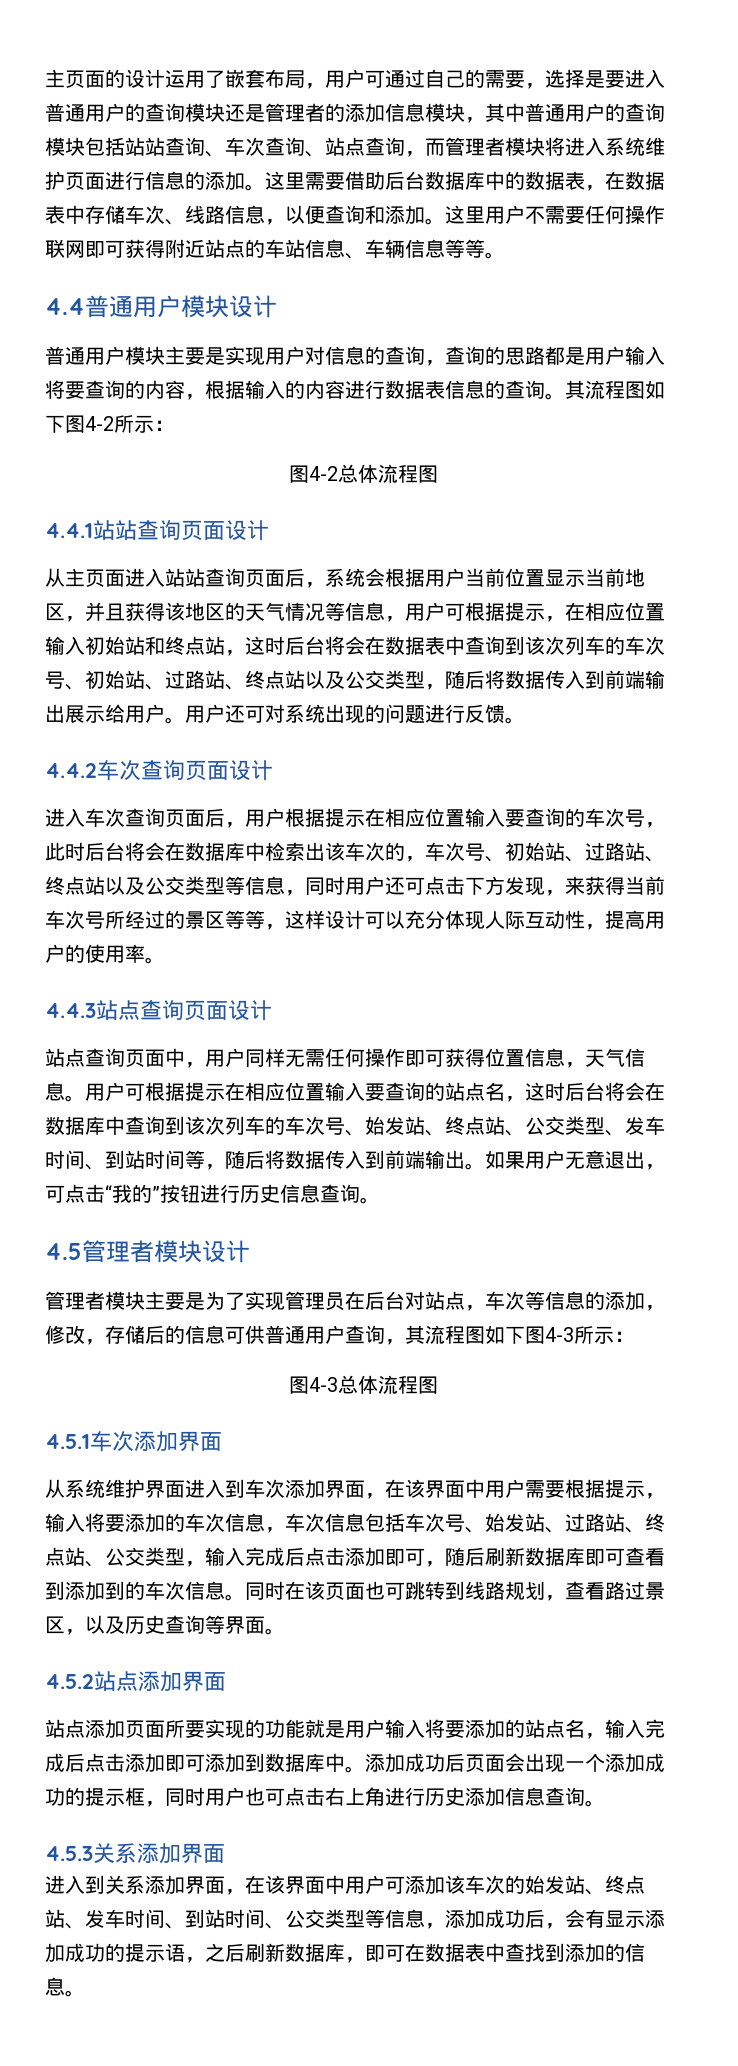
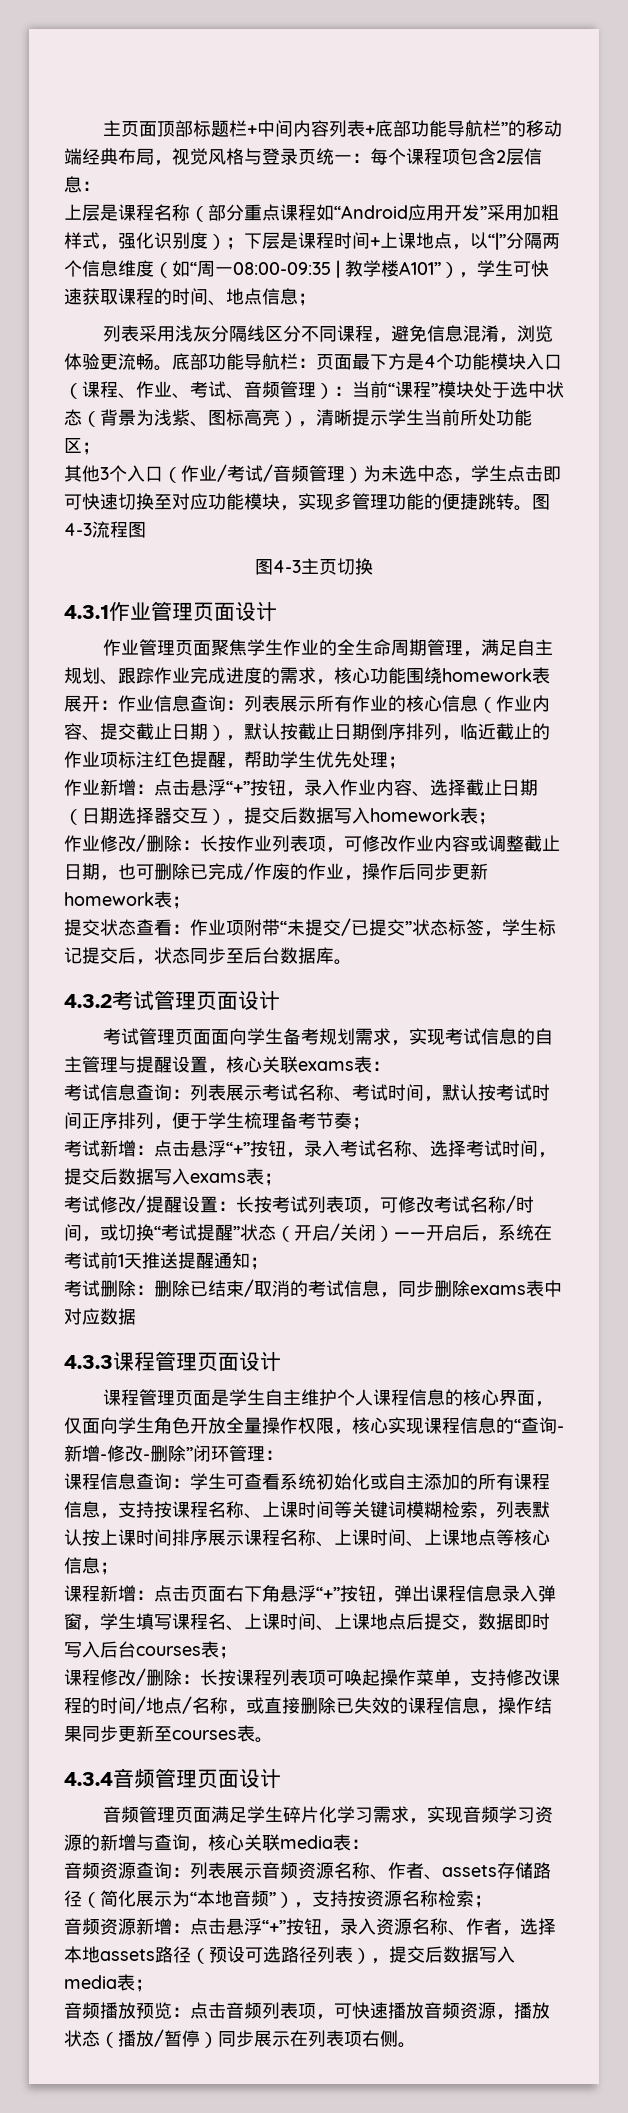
- 主页面的设计运用了嵌套布局，用户可通过自己的需要，选择是要进入普通用户的查询模块还是管理者的添加信息模块，其中普通用户的查询模块包括站站查询、车次查询、站点查询，而管理者模块将进入系统维护页面进行信息的添加。这里需要借助后台数据库中的数据表，在数据表中存储车次、线路信息，以便查询和添加。这里用户不需要任何操作联网即可获得附近站点的车站信息、车辆信息等等。
- 4.4普通用户模块设计
- 普通用户模块主要是实现用户对信息的查询，查询的思路都是用户输入将要查询的内容，根据输入的内容进行数据表信息的查询。其流程图如下图4-2所示：
- 图4-2总体流程图
- 4.4.1站站查询页面设计
- 从主页面进入站站查询页面后，系统会根据用户当前位置显示当前地区，并且获得该地区的天气情况等信息，用户可根据提示，在相应位置输入初始站和终点站，这时后台将会在数据表中查询到该次列车的车次号、初始站、过路站、终点站以及公交类型，随后将数据传入到前端输出展示给用户。用户还可对系统出现的问题进行反馈。
- 4.4.2车次查询页面设计
- 进入车次查询页面后，用户根据提示在相应位置输入要查询的车次号，此时后台将会在数据库中检索出该车次的，车次号、初始站、过路站、终点站以及公交类型等信息，同时用户还可点击下方发现，来获得当前车次号所经过的景区等等，这样设计可以充分体现人际互动性，提高用户的使用率。
- 4.4.3站点查询页面设计
- 站点查询页面中，用户同样无需任何操作即可获得位置信息，天气信息。用户可根据提示在相应位置输入要查询的站点名，这时后台将会在数据库中查询到该次列车的车次号、始发站、终点站、公交类型、发车时间、到站时间等，随后将数据传入到前端输出。如果用户无意退出，可点击“我的”按钮进行历史信息查询。
- 4.5管理者模块设计
- 管理者模块主要是为了实现管理员在后台对站点，车次等信息的添加，修改，存储后的信息可供普通用户查询，其流程图如下图4-3所示：
- 图4-3总体流程图
- 4.5.1车次添加界面
- 从系统维护界面进入到车次添加界面，在该界面中用户需要根据提示，输入将要添加的车次信息，车次信息包括车次号、始发站、过路站、终点站、公交类型，输入完成后点击添加即可，随后刷新数据库即可查看到添加到的车次信息。同时在该页面也可跳转到线路规划，查看路过景区，以及历史查询等界面。
- 4.5.2站点添加界面
- 站点添加页面所要实现的功能就是用户输入将要添加的站点名，输入完成后点击添加即可添加到数据库中。添加成功后页面会出现一个添加成功的提示框，同时用户也可点击右上角进行历史添加信息查询。
- 4.5.3关系添加界面
- 进入到关系添加界面，在该界面中用户可添加该车次的始发站、终点站、发车时间、到站时间、公交类型等信息，添加成功后，会有显示添加成功的提示语，之后刷新数据库，即可在数据表中查找到添加的信息。
+ 主页面顶部标题栏+中间内容列表+底部功能导航栏”的移动端经典布局，视觉风格与登录页统一：每个课程项包含2层信息：
+ 上层是课程名称（部分重点课程如“Android应用开发”采用加粗样式，强化识别度）；下层是课程时间+上课地点，以“|”分隔两个信息维度（如“周一08:00-09:35 | 教学楼A101”），学生可快速获取课程的时间、地点信息；
+ 列表采用浅灰分隔线区分不同课程，避免信息混淆，浏览体验更流畅。底部功能导航栏：页面最下方是4个功能模块入口（课程、作业、考试、音频管理）：当前“课程”模块处于选中状态（背景为浅紫、图标高亮），清晰提示学生当前所处功能区；
+ 其他3个入口（作业/考试/音频管理）为未选中态，学生点击即可快速切换至对应功能模块，实现多管理功能的便捷跳转。图4-3流程图
+ 图4-3主页切换
+ 4.3.1作业管理页面设计
+ 作业管理页面聚焦学生作业的全生命周期管理，满足自主规划、跟踪作业完成进度的需求，核心功能围绕homework表展开：作业信息查询：列表展示所有作业的核心信息（作业内容、提交截止日期），默认按截止日期倒序排列，临近截止的作业项标注红色提醒，帮助学生优先处理；
+ 作业新增：点击悬浮“+”按钮，录入作业内容、选择截止日期（日期选择器交互），提交后数据写入homework表；
+ 作业修改/删除：长按作业列表项，可修改作业内容或调整截止日期，也可删除已完成/作废的作业，操作后同步更新homework表；
+ 提交状态查看：作业项附带“未提交/已提交”状态标签，学生标记提交后，状态同步至后台数据库。
+ 4.3.2考试管理页面设计
+ 考试管理页面面向学生备考规划需求，实现考试信息的自主管理与提醒设置，核心关联exams表：
+ 考试信息查询：列表展示考试名称、考试时间，默认按考试时间正序排列，便于学生梳理备考节奏；
+ 考试新增：点击悬浮“+”按钮，录入考试名称、选择考试时间，提交后数据写入exams表；
+ 考试修改/提醒设置：长按考试列表项，可修改考试名称/时间，或切换“考试提醒”状态（开启/关闭）——开启后，系统在考试前1天推送提醒通知；
+ 考试删除：删除已结束/取消的考试信息，同步删除exams表中对应数据
+ 4.3.3课程管理页面设计
+ 课程管理页面是学生自主维护个人课程信息的核心界面，仅面向学生角色开放全量操作权限，核心实现课程信息的“查询-新增-修改-删除”闭环管理：
+ 课程信息查询：学生可查看系统初始化或自主添加的所有课程信息，支持按课程名称、上课时间等关键词模糊检索，列表默认按上课时间排序展示课程名称、上课时间、上课地点等核心信息；
+ 课程新增：点击页面右下角悬浮“+”按钮，弹出课程信息录入弹窗，学生填写课程名、上课时间、上课地点后提交，数据即时写入后台courses表；
+ 课程修改/删除：长按课程列表项可唤起操作菜单，支持修改课程的时间/地点/名称，或直接删除已失效的课程信息，操作结果同步更新至courses表。
+ 4.3.4音频管理页面设计
+ 音频管理页面满足学生碎片化学习需求，实现音频学习资源的新增与查询，核心关联media表：
+ 音频资源查询：列表展示音频资源名称、作者、assets存储路径（简化展示为“本地音频”），支持按资源名称检索；
+ 音频资源新增：点击悬浮“+”按钮，录入资源名称、作者，选择本地assets路径（预设可选路径列表），提交后数据写入media表；
+ 音频播放预览：点击音频列表项，可快速播放音频资源，播放状态（播放/暂停）同步展示在列表项右侧。

